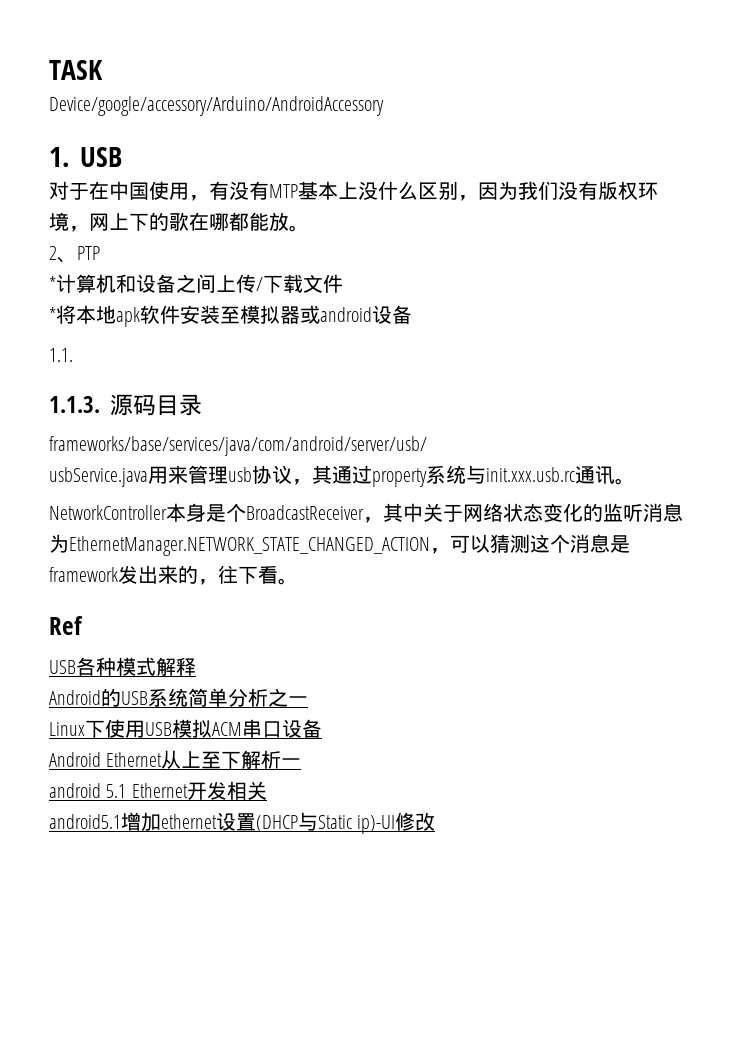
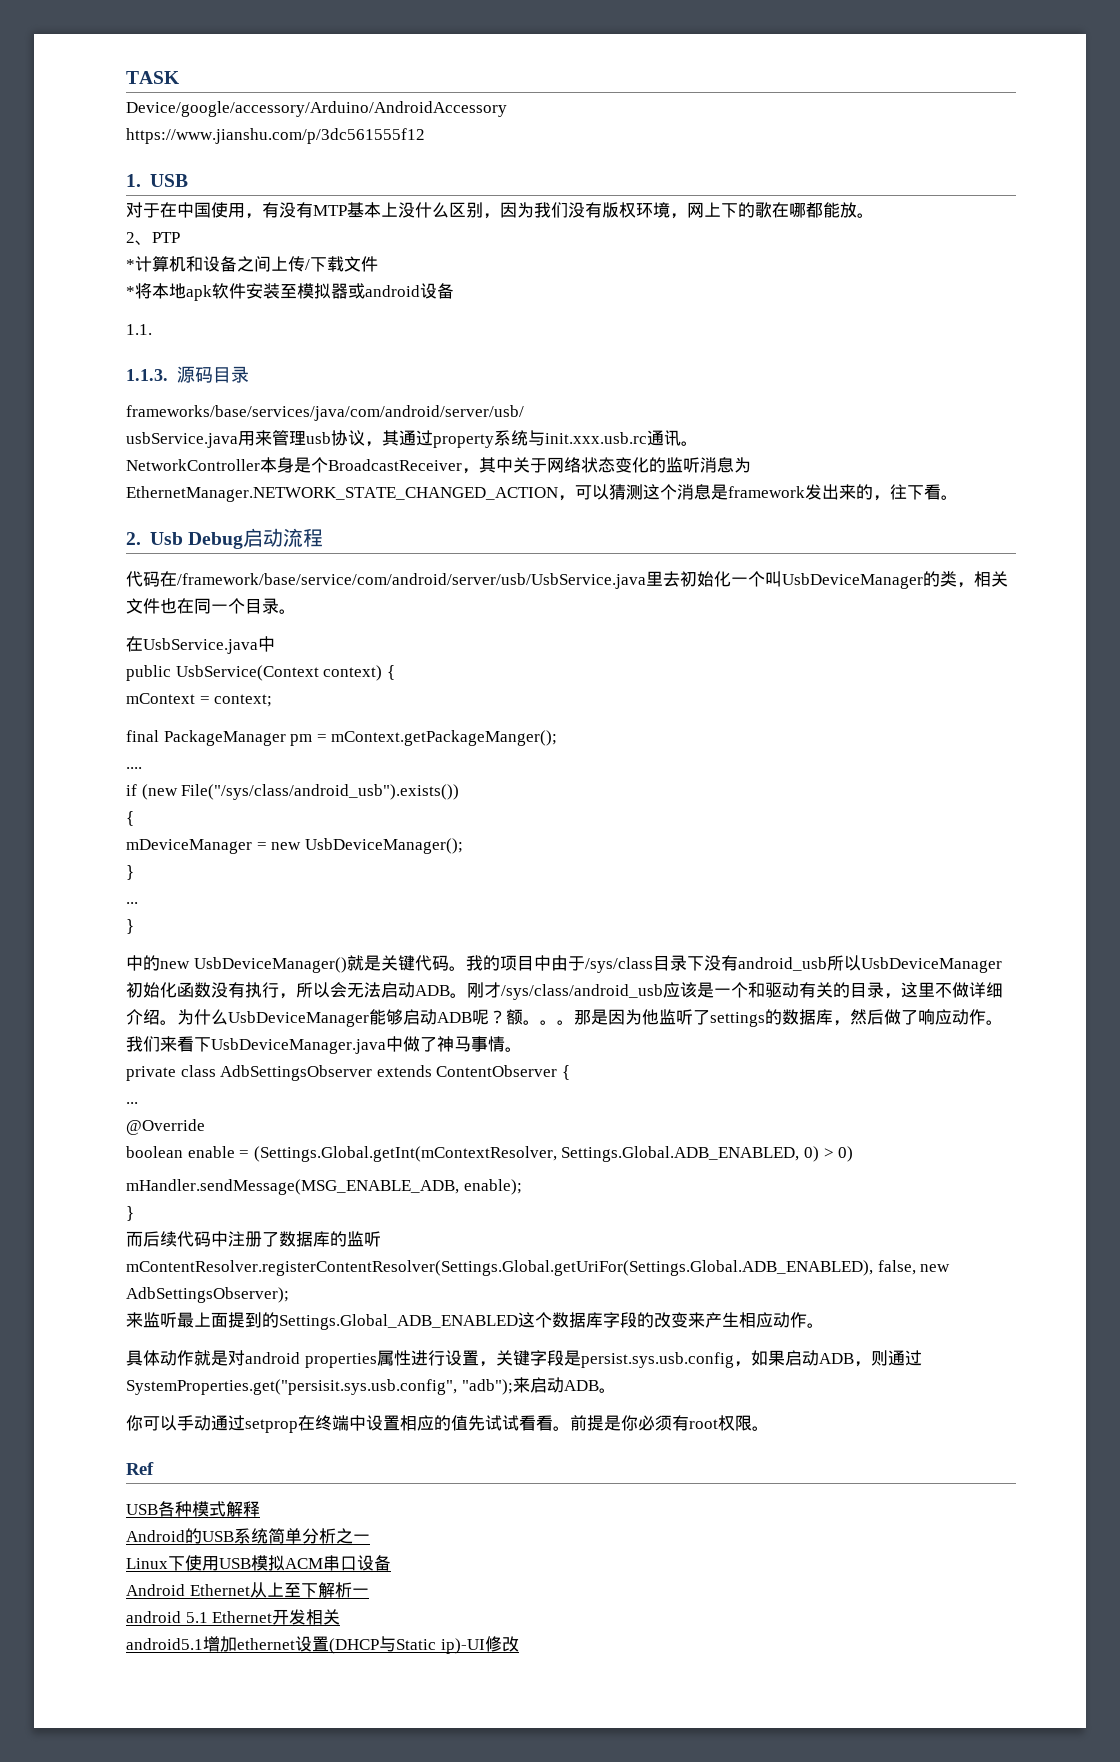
+ https://www.jianshu.com/p/3dc561555f12
+ 2. Usb Debug启动流程
+ 代码在/framework/base/service/com/android/server/usb/UsbService.java里去初始化一个叫UsbDeviceManager的类，相关文件也在同一个目录。
+ 在UsbService.java中
+ public UsbService(Context context) {
+ mContext = context;
+ final PackageManager pm = mContext.getPackageManger();
+ ....
+ if (new File("/sys/class/android_usb").exists())
+ {
+ mDeviceManager = new UsbDeviceManager();
+ }
+ ...
+ }
+ 中的new UsbDeviceManager()就是关键代码。我的项目中由于/sys/class目录下没有android_usb所以UsbDeviceManager初始化函数没有执行，所以会无法启动ADB。刚才/sys/class/android_usb应该是一个和驱动有关的目录，这里不做详细介绍。为什么UsbDeviceManager能够启动ADB呢？额。。。那是因为他监听了settings的数据库，然后做了响应动作。我们来看下UsbDeviceManager.java中做了神马事情。
+ private class AdbSettingsObserver extends ContentObserver {
+ ...
+ @Override
+ boolean enable = (Settings.Global.getInt(mContextResolver, Settings.Global.ADB_ENABLED, 0) > 0)
+ mHandler.sendMessage(MSG_ENABLE_ADB, enable);
+ }
+ 而后续代码中注册了数据库的监听mContentResolver.registerContentResolver(Settings.Global.getUriFor(Settings.Global.ADB_ENABLED), false, new AdbSettingsObserver);
+ 来监听最上面提到的Settings.Global_ADB_ENABLED这个数据库字段的改变来产生相应动作。
+ 具体动作就是对android properties属性进行设置，关键字段是persist.sys.usb.config，如果启动ADB，则通过SystemProperties.get("persisit.sys.usb.config", "adb");来启动ADB。
+ 你可以手动通过setprop在终端中设置相应的值先试试看看。前提是你必须有root权限。

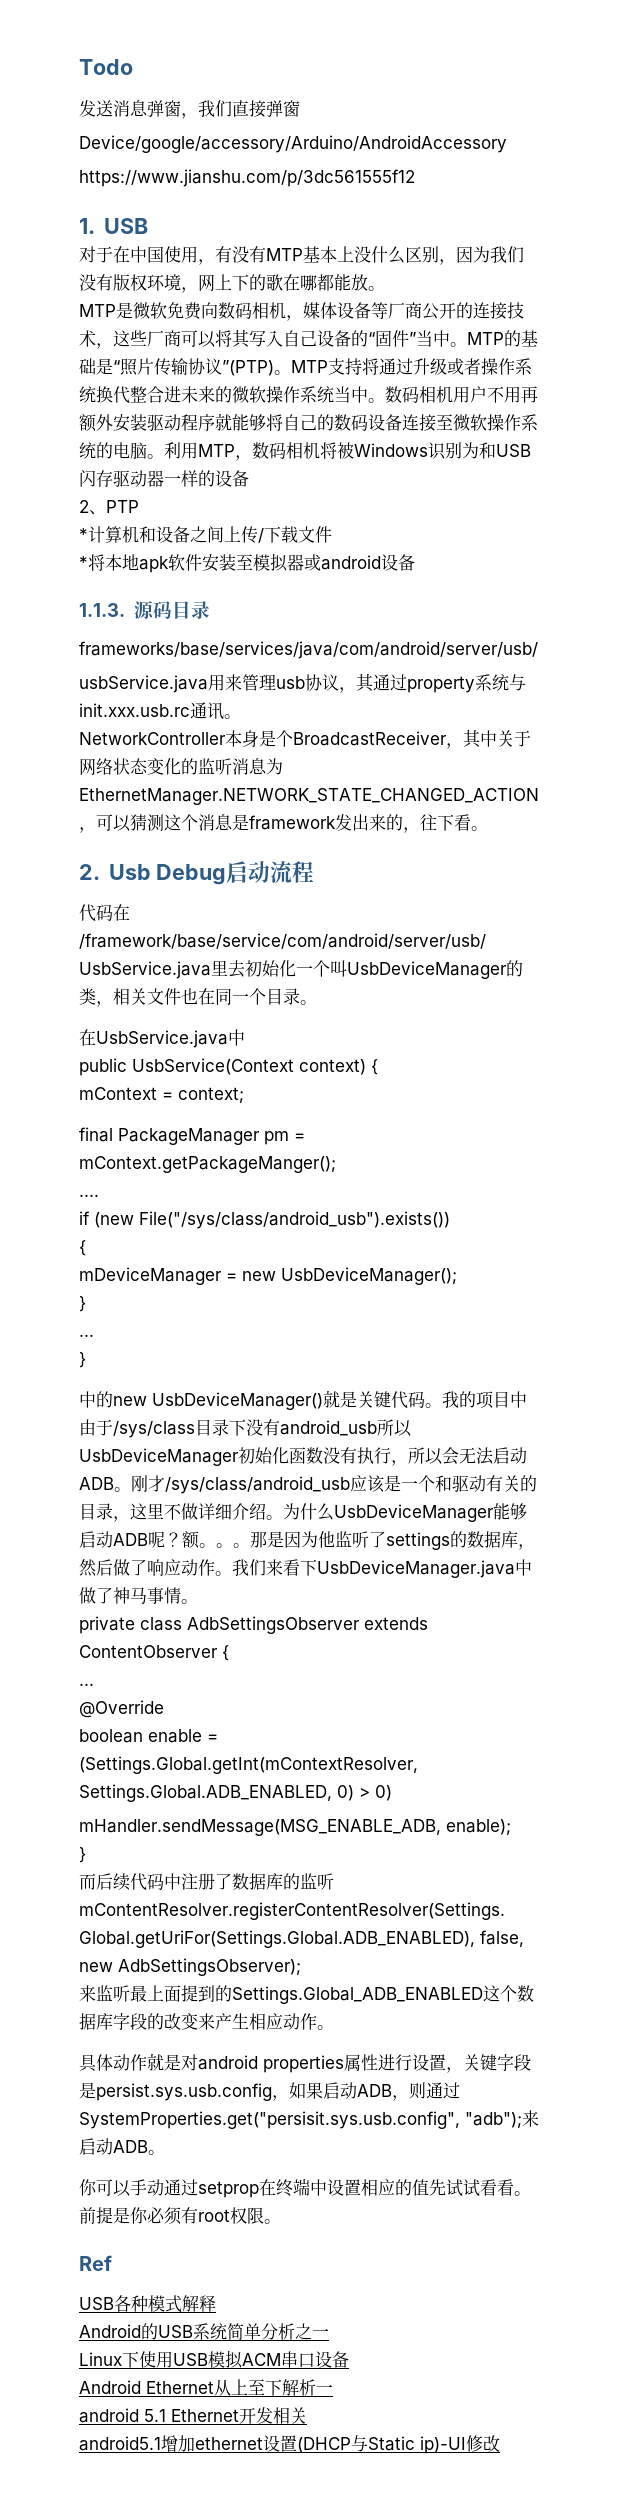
- TASK
+ Todo
+ 发送消息弹窗，我们直接弹窗
+ MTP是微软免费向数码相机，媒体设备等厂商公开的连接技术，这些厂商可以将其写入自己设备的“固件”当中。MTP的基础是“照片传输协议”(PTP)。MTP支持将通过升级或者操作系统换代整合进未来的微软操作系统当中。数码相机用户不用再额外安装驱动程序就能够将自己的数码设备连接至微软操作系统的电脑。利用MTP，数码相机将被Windows识别为和USB闪存驱动器一样的设备
- 1.1.

